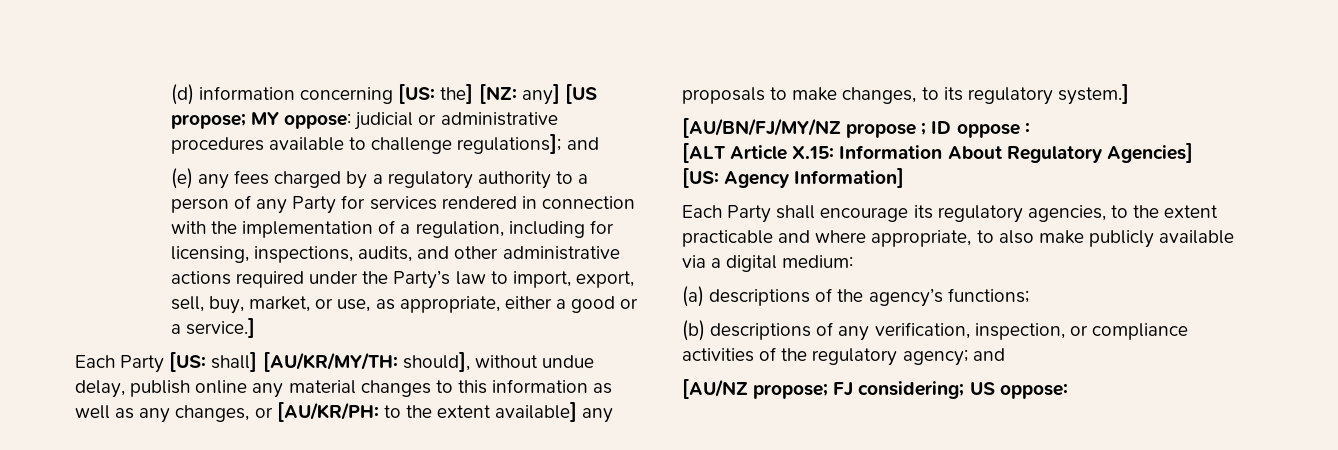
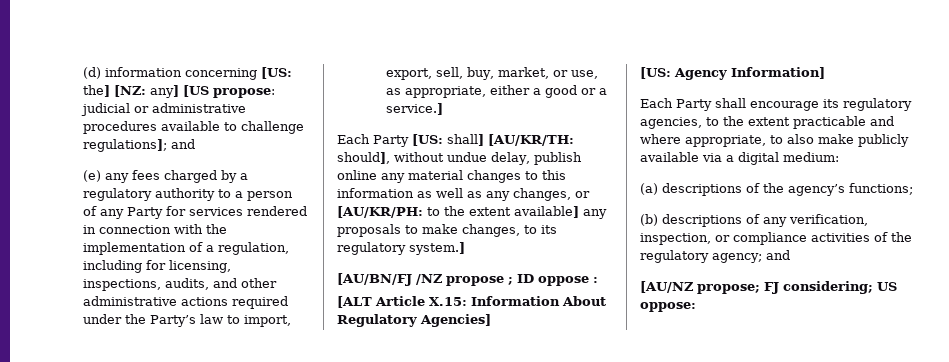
- (d) information concerning [US: the] [NZ: any] [US propose; MY oppose: judicial or administrative procedures available to challenge regulations]; and
+ (d) information concerning [US: the] [NZ: any] [US propose: judicial or administrative procedures available to challenge regulations]; and
- Each Party [US: shall] [AU/KR/MY/TH: should], without undue delay, publish online any material changes to this information as well as any changes, or [AU/KR/PH: to the extent available] any proposals to make changes, to its regulatory system.]
+ Each Party [US: shall] [AU/KR/TH: should], without undue delay, publish online any material changes to this information as well as any changes, or [AU/KR/PH: to the extent available] any proposals to make changes, to its regulatory system.]
- [AU/BN/FJ/MY/NZ propose ; ID oppose :
+ [AU/BN/FJ /NZ propose ; ID oppose :

